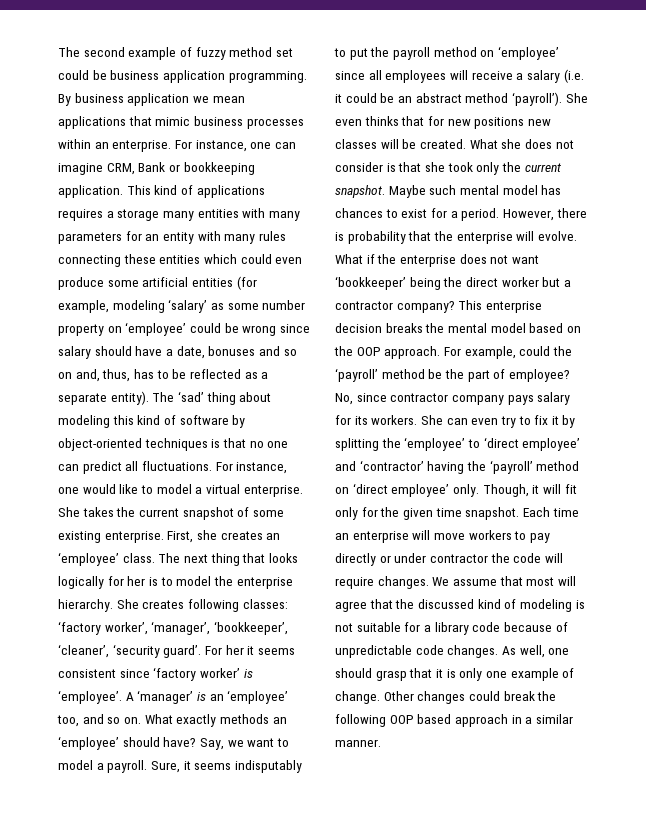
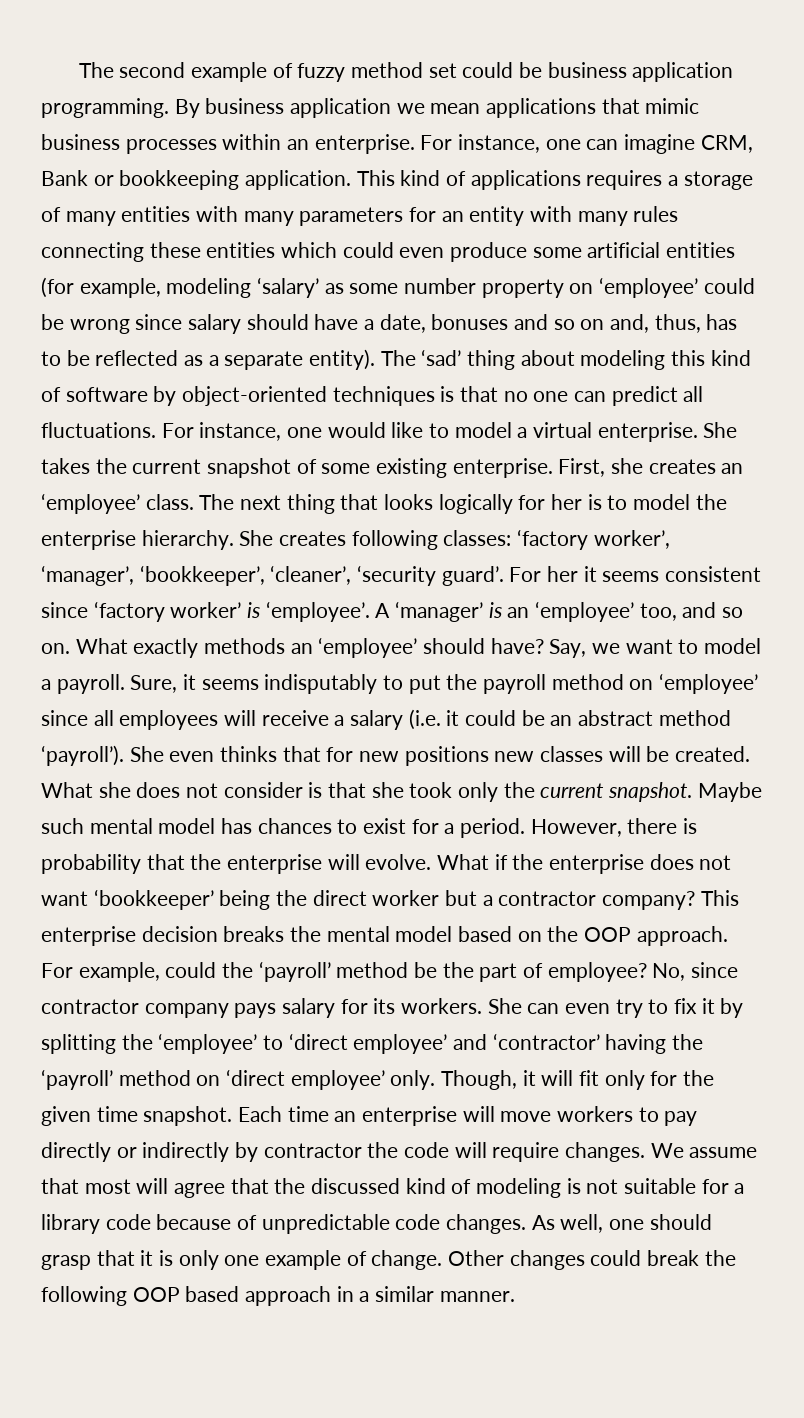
- This kind of applications requires a storage many entities with many parameters for an entity with many rules connecting these entities which could even produce some artificial entities (for example, modeling ‘salary’ as some number property on ‘employee’ could be wrong since salary should have a date, bonuses and so on and, thus, has to be reflected as a separate entity).
+ This kind of applications requires a storage of many entities with many parameters for an entity with many rules connecting these entities which could even produce some artificial entities (for example, modeling ‘salary’ as some number property on ‘employee’ could be wrong since salary should have a date, bonuses and so on and, thus, has to be reflected as a separate entity).
- Each time an enterprise will move workers to pay directly or under contractor the code will require changes.
+ Each time an enterprise will move workers to pay directly or indirectly by contractor the code will require changes.

